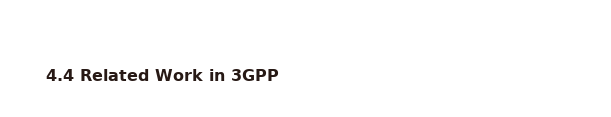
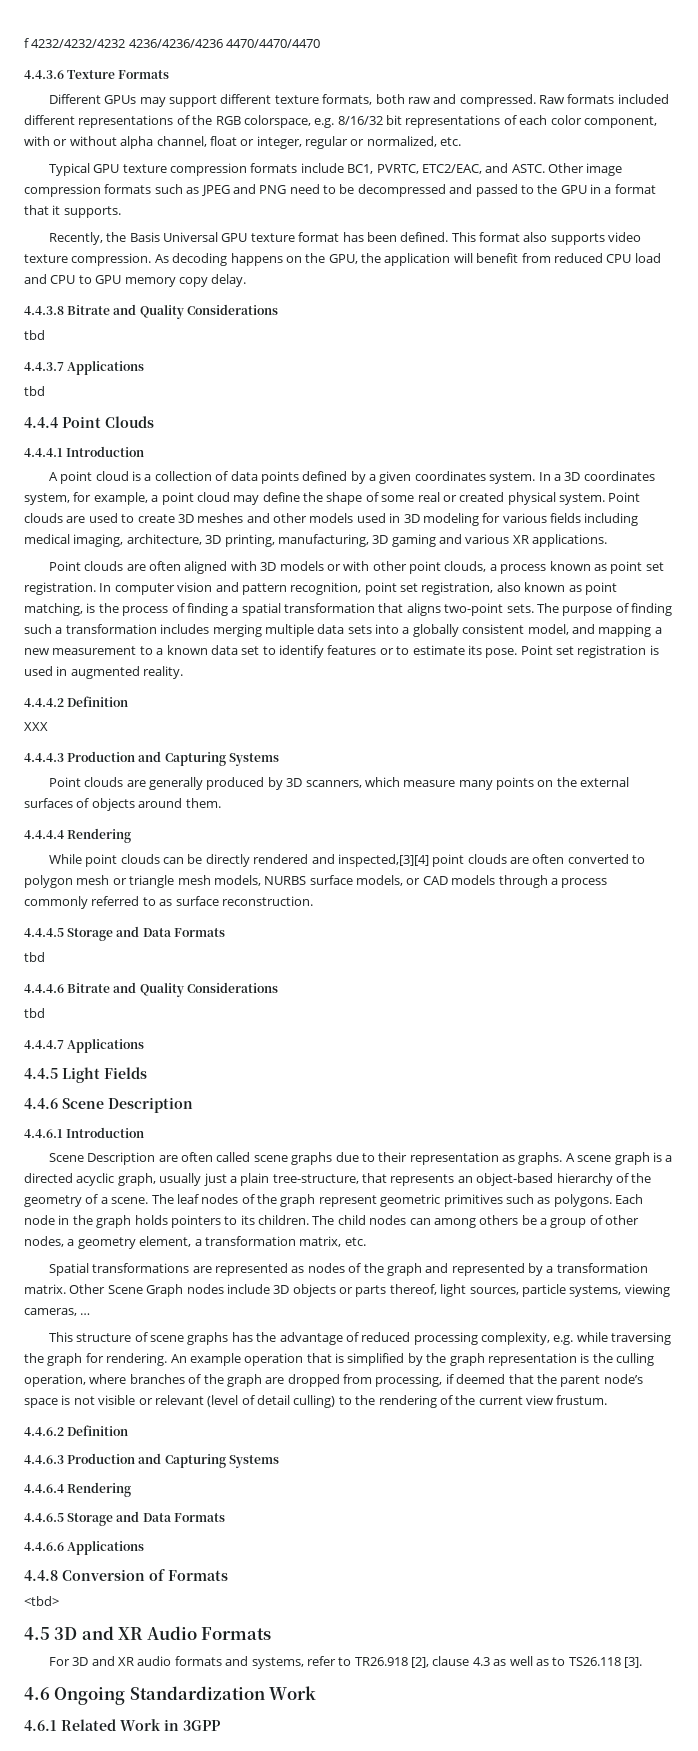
- 4.4 Related Work in 3GPP
+ f 4232/4232/4232 4236/4236/4236 4470/4470/4470
+ 4.4.3.6 Texture Formats
+ Different GPUs may support different texture formats, both raw and compressed. Raw formats included different representations of the RGB colorspace, e.g. 8/16/32 bit representations of each color component, with or without alpha channel, float or integer, regular or normalized, etc.
+ Typical GPU texture compression formats include BC1, PVRTC, ETC2/EAC, and ASTC. Other image compression formats such as JPEG and PNG need to be decompressed and passed to the GPU in a format that it supports.
+ Recently, the Basis Universal GPU texture format has been defined. This format also supports video texture compression. As decoding happens on the GPU, the application will benefit from reduced CPU load and CPU to GPU memory copy delay.
+ 4.4.3.8 Bitrate and Quality Considerations
+ tbd
+ 4.4.3.7 Applications
+ tbd
+ 4.4.4 Point Clouds
+ 4.4.4.1 Introduction
+ A point cloud is a collection of data points defined by a given coordinates system. In a 3D coordinates system, for example, a point cloud may define the shape of some real or created physical system. Point clouds are used to create 3D meshes and other models used in 3D modeling for various fields including medical imaging, architecture, 3D printing, manufacturing, 3D gaming and various XR applications.
+ Point clouds are often aligned with 3D models or with other point clouds, a process known as point set registration. In computer vision and pattern recognition, point set registration, also known as point matching, is the process of finding a spatial transformation that aligns two-point sets. The purpose of finding such a transformation includes merging multiple data sets into a globally consistent model, and mapping a new measurement to a known data set to identify features or to estimate its pose. Point set registration is used in augmented reality.
+ 4.4.4.2 Definition
+ XXX
+ 4.4.4.3 Production and Capturing Systems
+ Point clouds are generally produced by 3D scanners, which measure many points on the external surfaces of objects around them.
+ 4.4.4.4 Rendering
+ While point clouds can be directly rendered and inspected,[3][4] point clouds are often converted to polygon mesh or triangle mesh models, NURBS surface models, or CAD models through a process commonly referred to as surface reconstruction.
+ 4.4.4.5 Storage and Data Formats
+ tbd
+ 4.4.4.6 Bitrate and Quality Considerations
+ tbd
+ 4.4.4.7 Applications
+ 4.4.5 Light Fields
+ 4.4.6 Scene Description
+ 4.4.6.1 Introduction
+ Scene Description are often called scene graphs due to their representation as graphs. A scene graph is a directed acyclic graph, usually just a plain tree-structure, that represents an object-based hierarchy of the geometry of a scene. The leaf nodes of the graph represent geometric primitives such as polygons. Each node in the graph holds pointers to its children. The child nodes can among others be a group of other nodes, a geometry element, a transformation matrix, etc.
+ Spatial transformations are represented as nodes of the graph and represented by a transformation matrix. Other Scene Graph nodes include 3D objects or parts thereof, light sources, particle systems, viewing cameras, …
+ This structure of scene graphs has the advantage of reduced processing complexity, e.g. while traversing the graph for rendering. An example operation that is simplified by the graph representation is the culling operation, where branches of the graph are dropped from processing, if deemed that the parent node’s space is not visible or relevant (level of detail culling) to the rendering of the current view frustum.
+ 4.4.6.2 Definition
+ 4.4.6.3 Production and Capturing Systems
+ 4.4.6.4 Rendering
+ 4.4.6.5 Storage and Data Formats
+ 4.4.6.6 Applications
+ 4.4.8 Conversion of Formats
+ <tbd>
+ 4.5 3D and XR Audio Formats
+ For 3D and XR audio formats and systems, refer to TR26.918 [2], clause 4.3 as well as to TS26.118 [3].
+ 4.6 Ongoing Standardization Work
+ 4.6.1 Related Work in 3GPP

